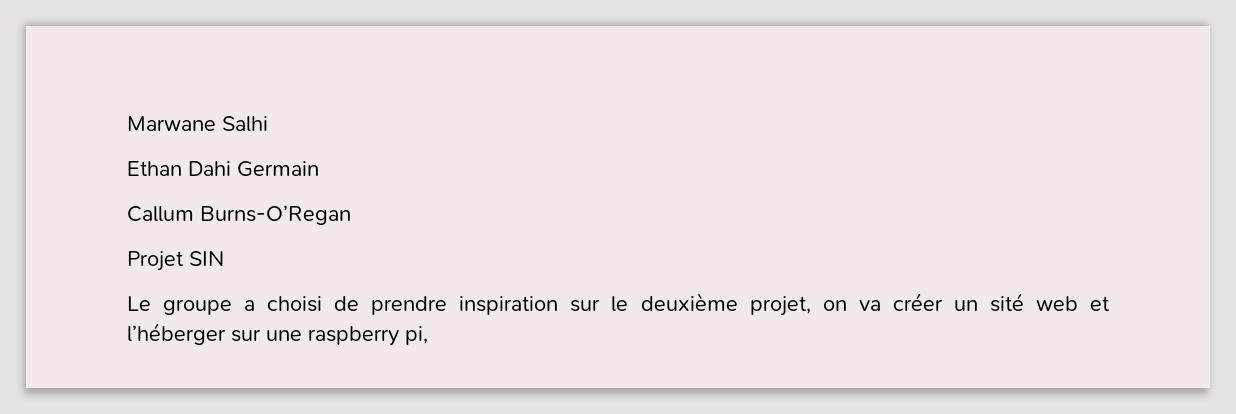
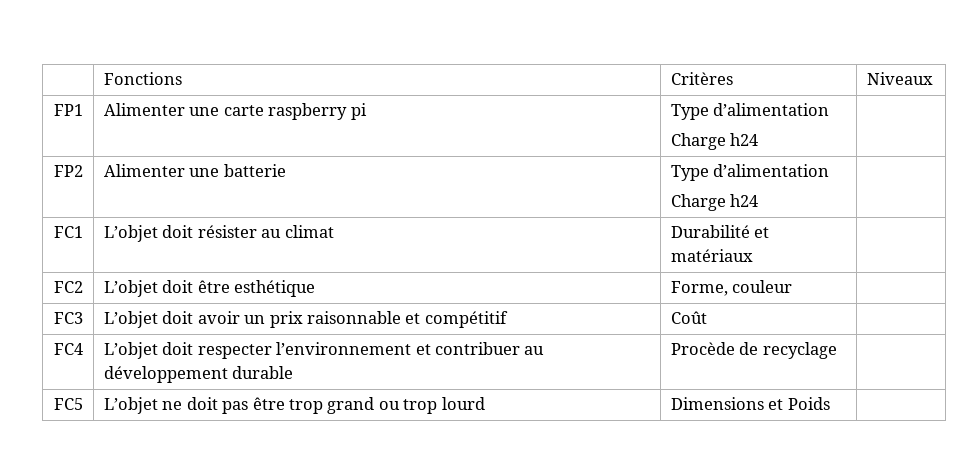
- Marwane Salhi
- Ethan Dahi Germain
- Callum Burns-O’Regan
- Projet SIN
- Le groupe a choisi de prendre inspiration sur le deuxième projet, on va créer un sité web et l’héberger sur une raspberry pi,
+ | Fonctions | Critères | Niveaux
+ FP1 | Alimenter une carte raspberry pi | Type d’alimentation
+ Charge h24 |
+ FP2 | Alimenter une batterie | Type d’alimentation
+ Charge h24 |
+ FC1 | L’objet doit résister au climat | Durabilité et matériaux |
+ FC2 | L’objet doit être esthétique | Forme, couleur |
+ FC3 | L’objet doit avoir un prix raisonnable et compétitif | Coût |
+ FC4 | L’objet doit respecter l’environnement et contribuer au développement durable | Procède de recyclage |
+ FC5 | L’objet ne doit pas être trop grand ou trop lourd | Dimensions et Poids |

